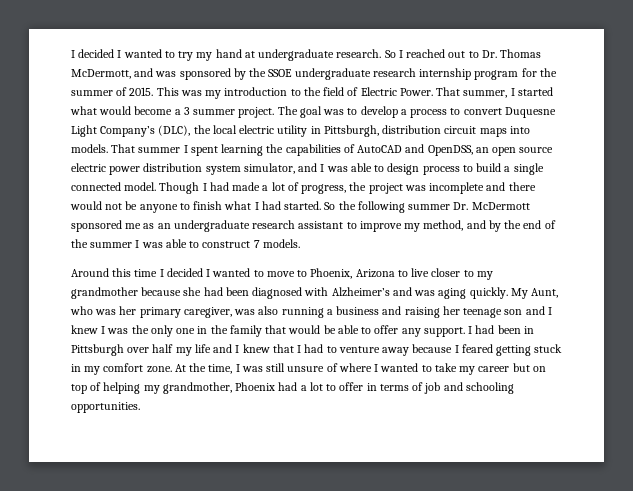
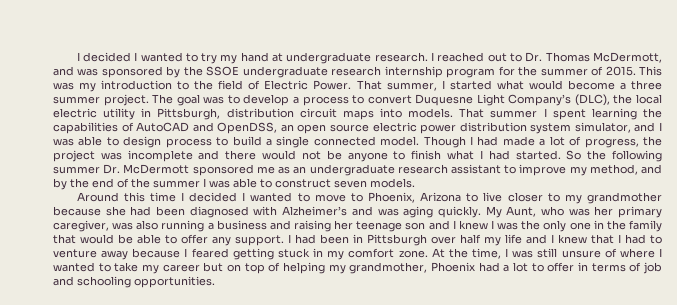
- So I reached out to Dr. Thomas McDermott, and was sponsored by the SSOE undergraduate research internship program for the summer of 2015.
+ I reached out to Dr. Thomas McDermott, and was sponsored by the SSOE undergraduate research internship program for the summer of 2015.
- That summer, I started what would become a 3 summer project.
+ That summer, I started what would become a three summer project.
- So the following summer Dr. McDermott sponsored me as an undergraduate research assistant to improve my method, and by the end of the summer I was able to construct 7 models.
+ So the following summer Dr. McDermott sponsored me as an undergraduate research assistant to improve my method, and by the end of the summer I was able to construct seven models.

